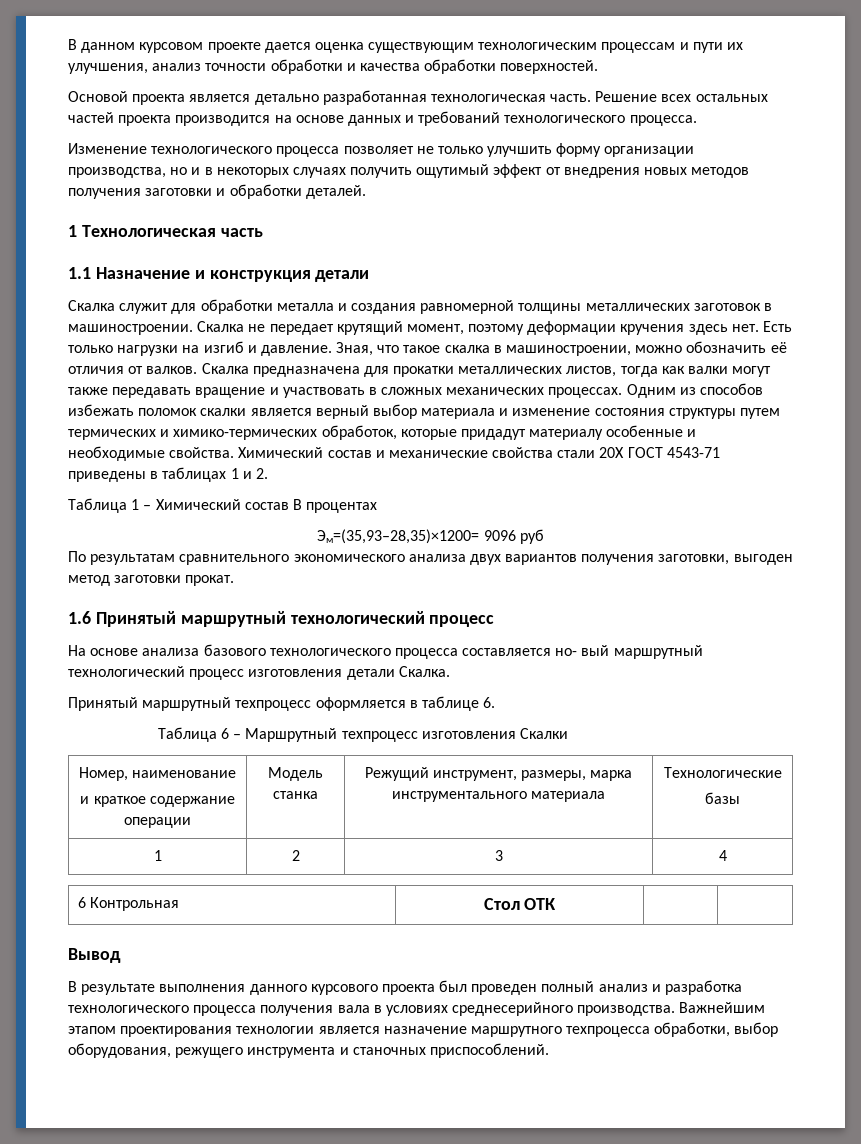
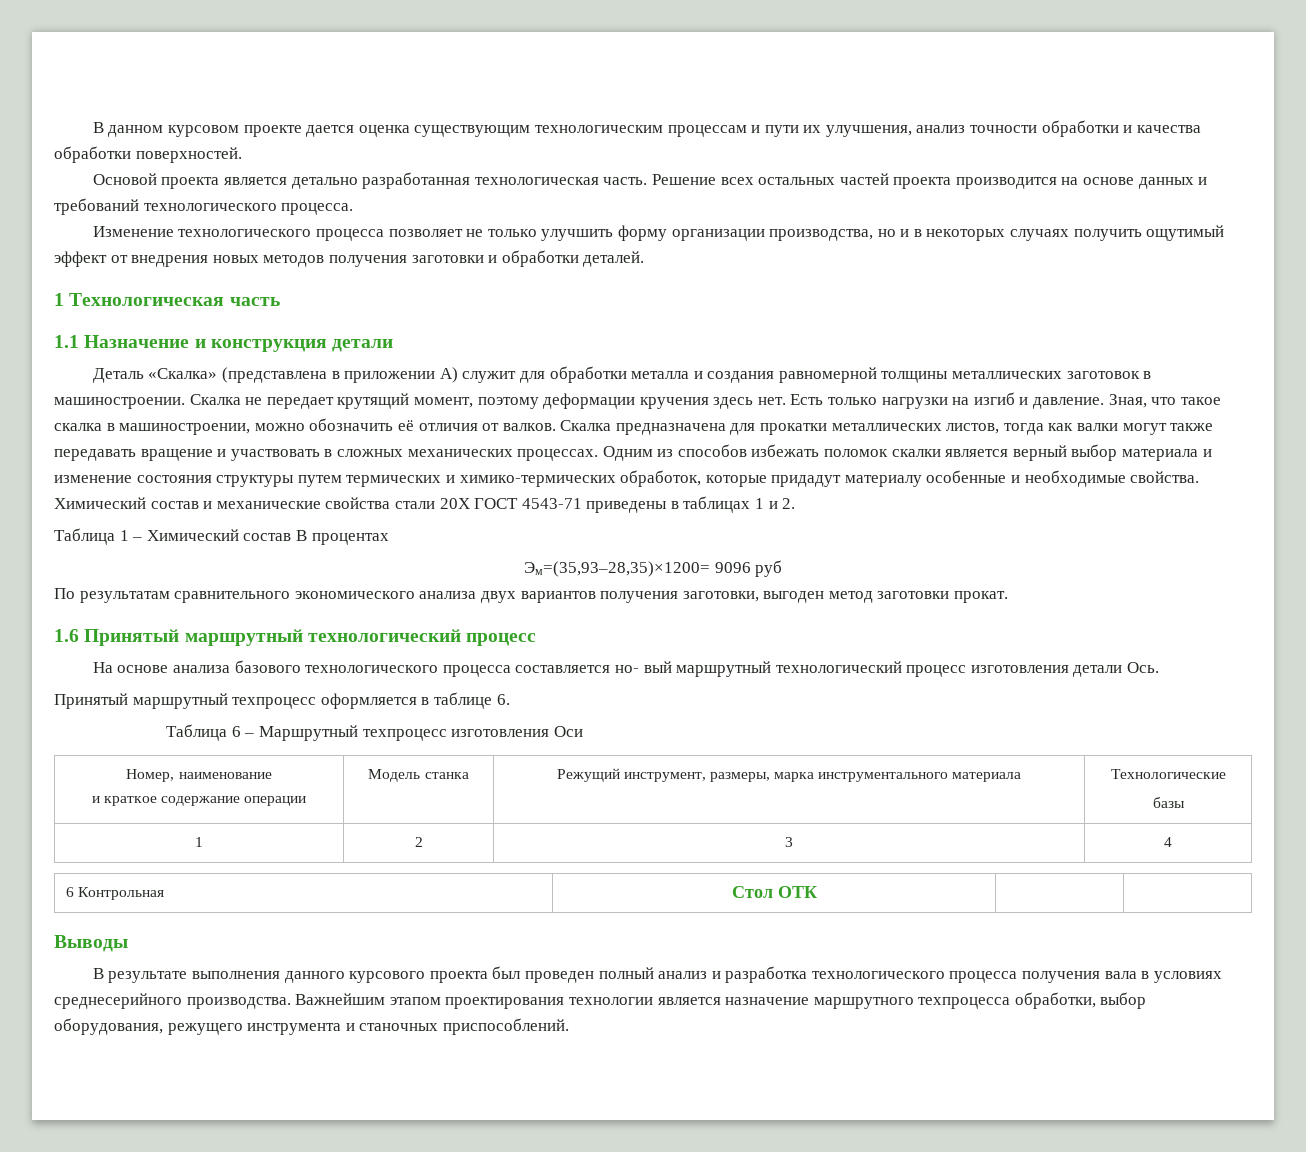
- Скалка служит для обработки металла и создания равномерной толщины металлических заготовок в машиностроении.
+ Деталь «Скалка» (представлена в приложении А) служит для обработки металла и создания равномерной толщины металлических заготовок в машиностроении.
- На основе анализа базового технологического процесса составляется но- вый маршрутный технологический процесс изготовления детали Скалка.
+ На основе анализа базового технологического процесса составляется но- вый маршрутный технологический процесс изготовления детали Ось.
- Таблица 6 – Маршрутный техпроцесс изготовления Скалки
+ Таблица 6 – Маршрутный техпроцесс изготовления Оси
- Вывод
+ Выводы

